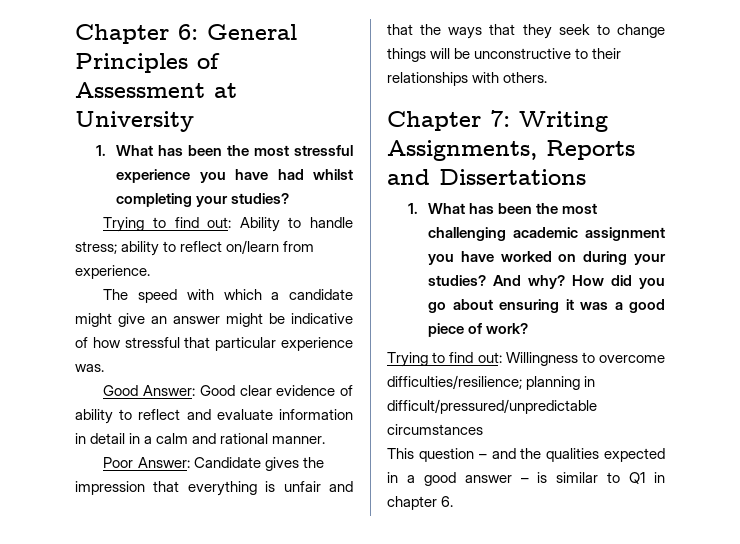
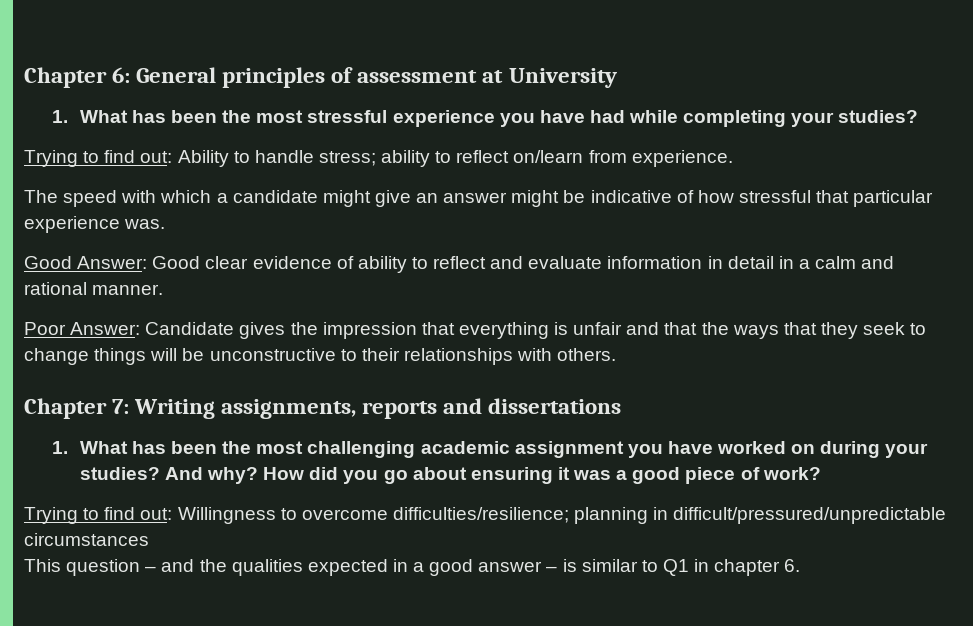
- Chapter 6: General Principles of Assessment at University
+ Chapter 6: General principles of assessment at University
- 1. What has been the most stressful experience you have had whilst completing your studies?
+ 1. What has been the most stressful experience you have had while completing your studies?
- Chapter 7: Writing Assignments, Reports and Dissertations
+ Chapter 7: Writing assignments, reports and dissertations

